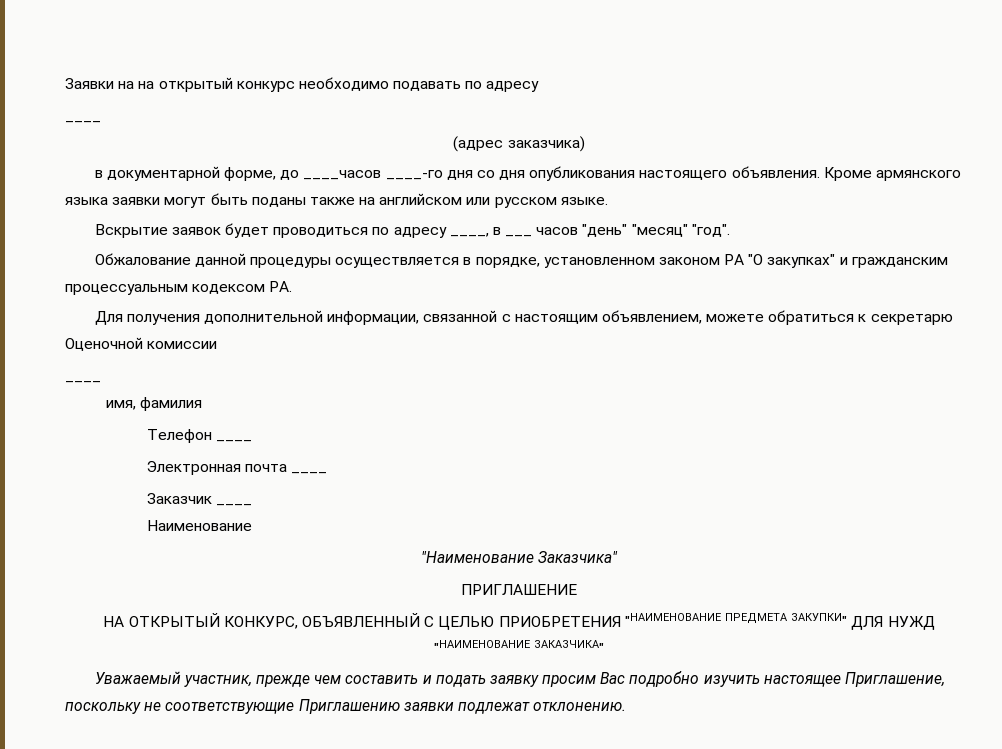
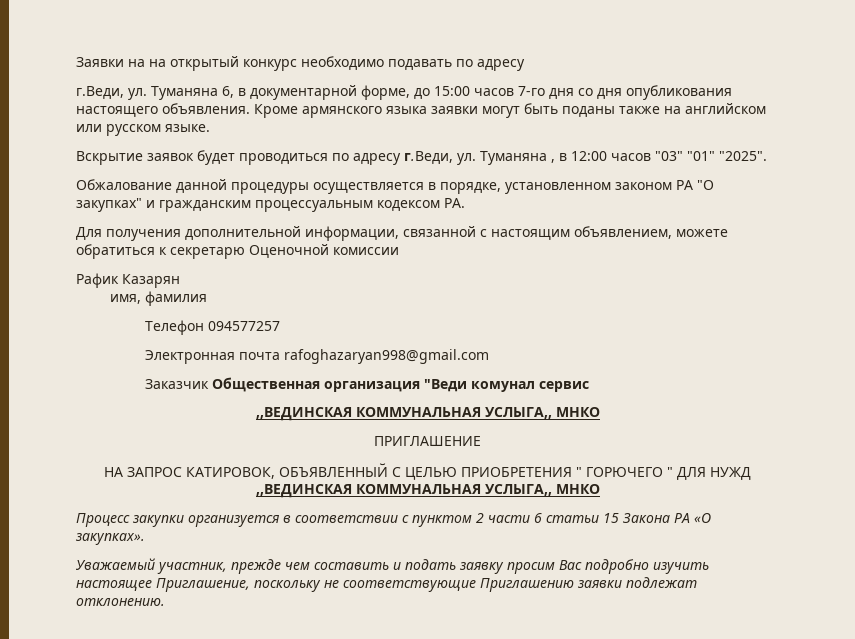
  Заявки на на открытый конкурс необходимо подавать по адресу
- ____
- (адрес заказчика)
- в документарной форме, до ____часов ____-го дня со дня опубликования настоящего объявления.
+ г.Веди, ул. Туманяна 6, в документарной форме, до 15:00 часов 7-го дня со дня опубликования настоящего объявления.
- Вскрытие заявок будет проводиться по адресу ____, в ___ часов "день" "месяц" "год".
+ Вскрытие заявок будет проводиться по адресу г.Веди, ул. Туманяна , в 12:00 часов "03" "01" "2025".
  Для получения дополнительной информации, связанной с настоящим объявлением, можете обратиться к секретарю Оценочной комиссии
- ____
+ Рафик Казарян
- Телефон ____
+ Телефон 094577257
- Электронная почта ____
+ Электронная почта rafoghazaryan998@gmail.com
- Заказчик ____
- Наименование
- "Наименование Заказчика"
+ Заказчик Общественная организация "Веди комунал сервис
+ ,,ВЕДИНСКАЯ КОММУНАЛЬНАЯ УСЛЫГА,, МНКО
- НА ОТКРЫТЫЙ КОНКУРС, ОБЪЯВЛЕННЫЙ С ЦЕЛЬЮ ПРИОБРЕТЕНИЯ "НАИМЕНОВАНИЕ ПРЕДМЕТА ЗАКУПКИ" ДЛЯ НУЖД "НАИМЕНОВАНИЕ ЗАКАЗЧИКА"
+ НА ЗАПРОС КАТИРОВОК, ОБЪЯВЛЕННЫЙ С ЦЕЛЬЮ ПРИОБРЕТЕНИЯ " ГОРЮЧЕГО " ДЛЯ НУЖД ,,ВЕДИНСКАЯ КОММУНАЛЬНАЯ УСЛЫГА,, МНКО
+ Процесс закупки организуется в соответствии с пунктом 2 части 6 статьи 15 Закона РА «О закупках».

